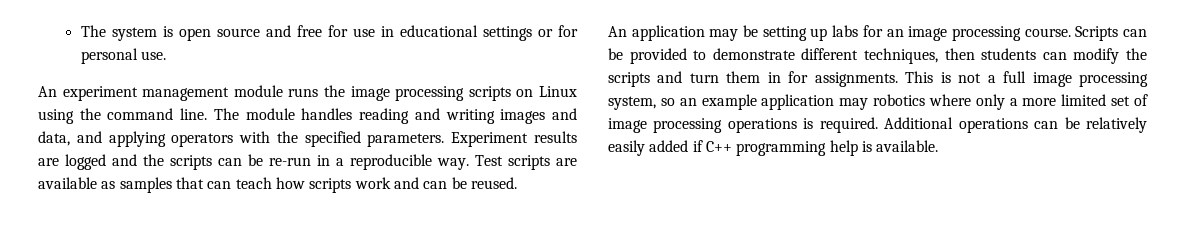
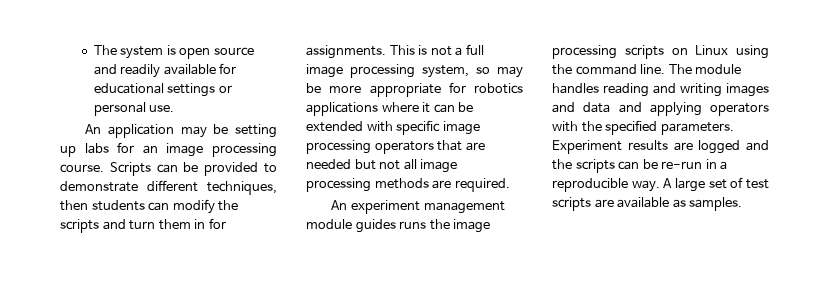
- The system is open source and free for use in educational settings or for personal use.
+ The system is open source and readily available for educational settings or personal use.
- An experiment management module runs the image processing scripts on Linux using the command line. The module handles reading and writing images and data, and applying operators with the specified parameters. Experiment results are logged and the scripts can be re-run in a reproducible way. Test scripts are available as samples that can teach how scripts work and can be reused.
- This is not a full image processing system, so an example application may robotics where only a more limited set of image processing operations is required. Additional operations can be relatively easily added if C++ programming help is available.
+ This is not a full image processing system, so may be more appropriate for robotics applications where it can be extended with specific image processing operators that are needed but not all image processing methods are required.
+ An experiment management module guides runs the image processing scripts on Linux using the command line. The module handles reading and writing images and data and applying operators with the specified parameters. Experiment results are logged and the scripts can be re-run in a reproducible way. A large set of test scripts are available as samples.

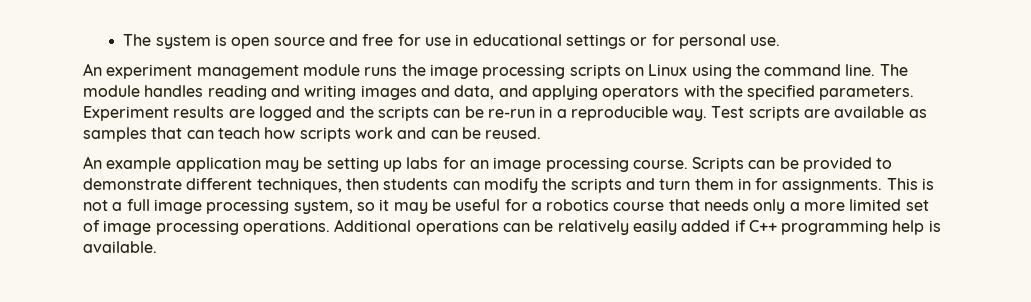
- The system is open source and readily available for educational settings or personal use.
+ The system is open source and free for use in educational settings or for personal use.
- An application may be setting up labs for an image processing course.
+ An experiment management module runs the image processing scripts on Linux using the command line. The module handles reading and writing images and data, and applying operators with the specified parameters. Experiment results are logged and the scripts can be re-run in a reproducible way. Test scripts are available as samples that can teach how scripts work and can be reused.
+ An example application may be setting up labs for an image processing course.
- This is not a full image processing system, so may be more appropriate for robotics applications where it can be extended with specific image processing operators that are needed but not all image processing methods are required.
- An experiment management module guides runs the image processing scripts on Linux using the command line. The module handles reading and writing images and data and applying operators with the specified parameters. Experiment results are logged and the scripts can be re-run in a reproducible way. A large set of test scripts are available as samples.
+ This is not a full image processing system, so it may be useful for a robotics course that needs only a more limited set of image processing operations. Additional operations can be relatively easily added if C++ programming help is available.

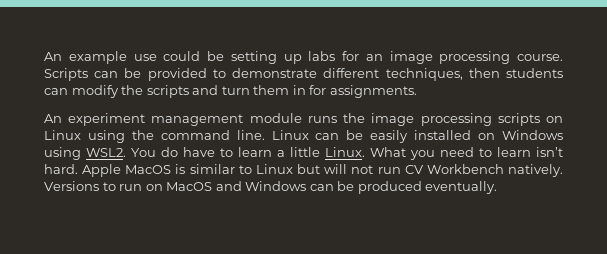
- The system is open source and free for use in educational settings or for personal use.
- An experiment management module runs the image processing scripts on Linux using the command line. The module handles reading and writing images and data, and applying operators with the specified parameters. Experiment results are logged and the scripts can be re-run in a reproducible way. Test scripts are available as samples that can teach how scripts work and can be reused.
- An example application may be setting up labs for an image processing course.
+ An example use could be setting up labs for an image processing course.
- Scripts can be provided to demonstrate different techniques, then students can modify the scripts and turn them in for assignments. This is not a full image processing system, so it may be useful for a robotics course that needs only a more limited set of image processing operations. Additional operations can be relatively easily added if C++ programming help is available.
+ Scripts can be provided to demonstrate different techniques, then students can modify the scripts and turn them in for assignments.
+ An experiment management module runs the image processing scripts on Linux using the command line. Linux can be easily installed on Windows using WSL2. You do have to learn a little Linux. What you need to learn isn’t hard. Apple MacOS is similar to Linux but will not run CV Workbench natively. Versions to run on MacOS and Windows can be produced eventually.

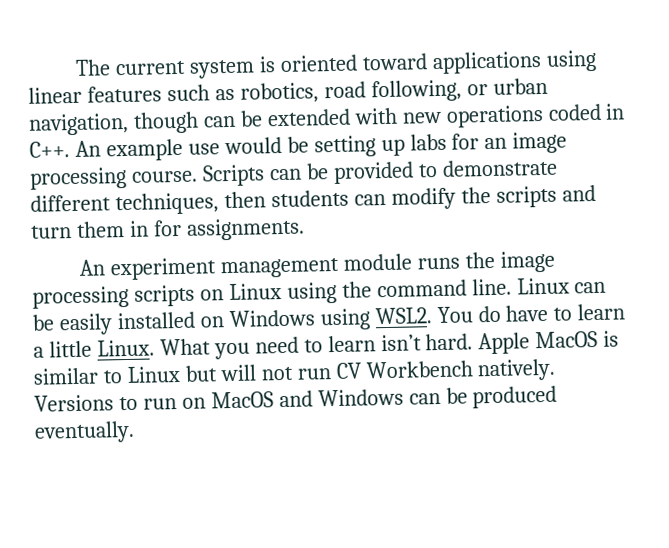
- An example use could be setting up labs for an image processing course.
+ The current system is oriented toward applications using linear features such as robotics, road following, or urban navigation, though can be extended with new operations coded in C++. An example use would be setting up labs for an image processing course.

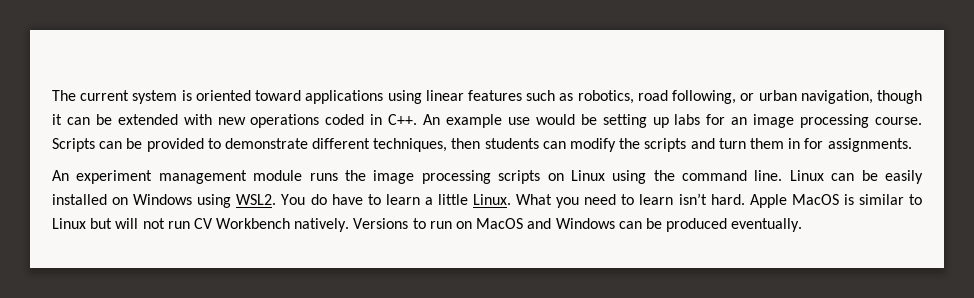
- The current system is oriented toward applications using linear features such as robotics, road following, or urban navigation, though can be extended with new operations coded in C++. An example use would be setting up labs for an image processing course.
+ The current system is oriented toward applications using linear features such as robotics, road following, or urban navigation, though it can be extended with new operations coded in C++. An example use would be setting up labs for an image processing course.

